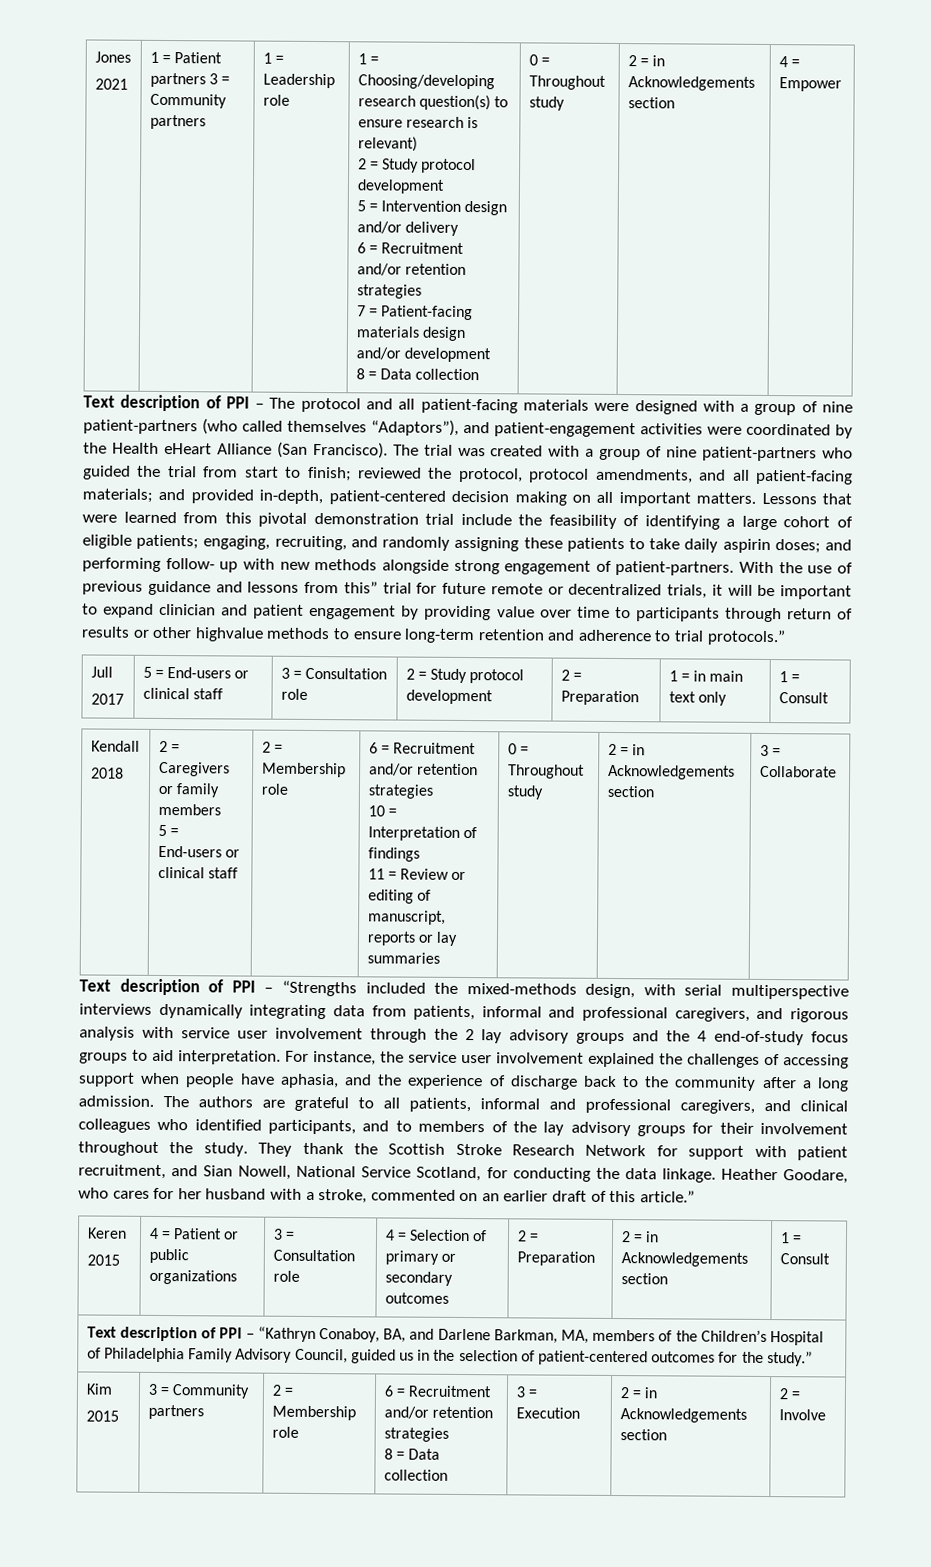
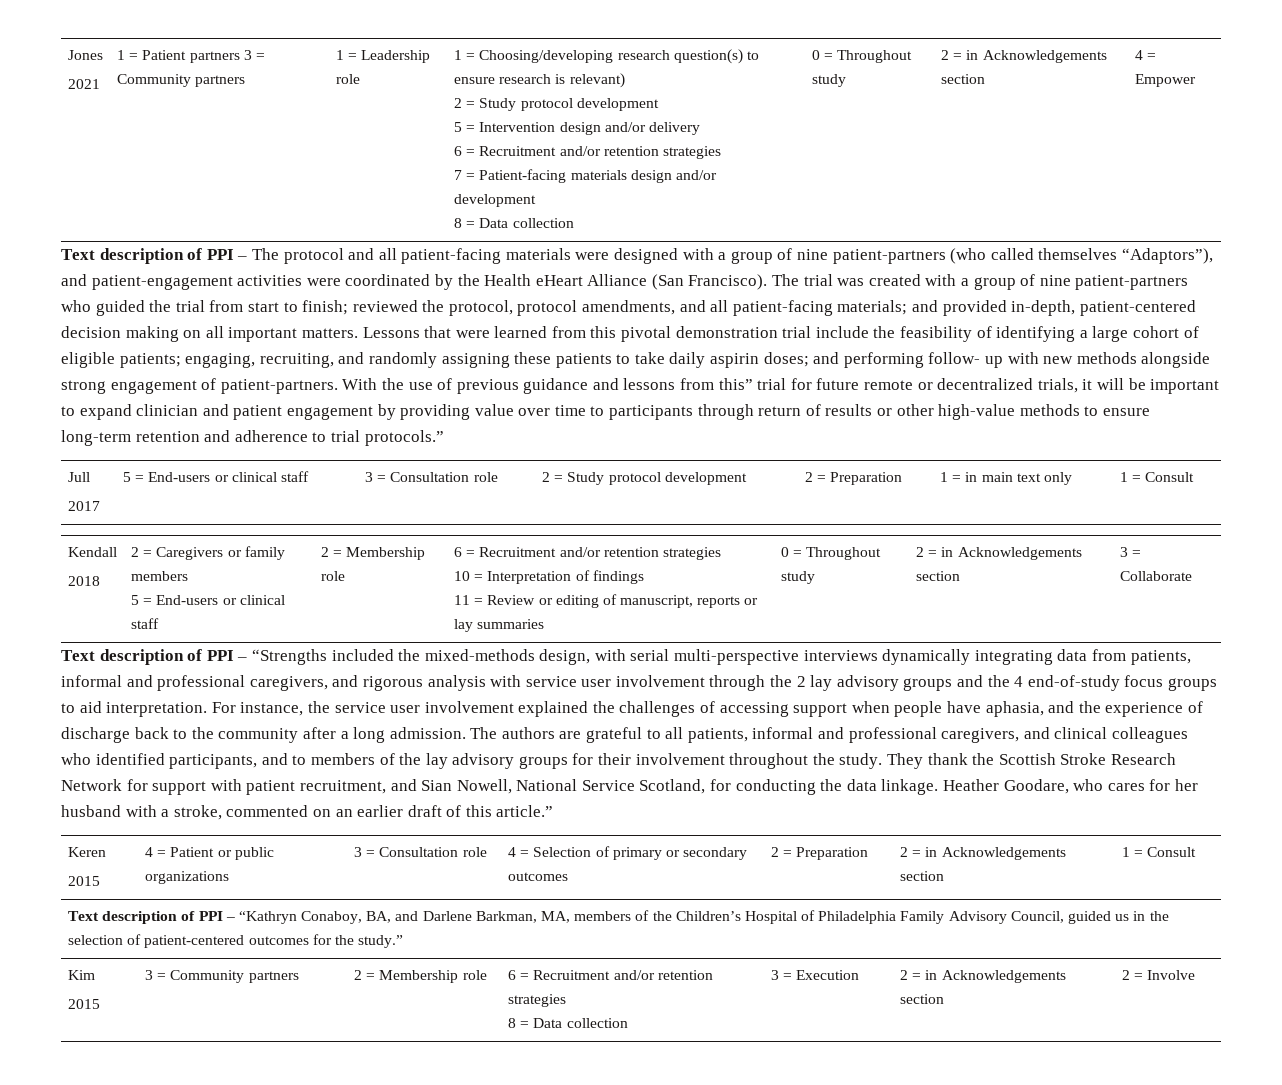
- With the use of previous guidance and lessons from this” trial for future remote or decentralized trials, it will be important to expand clinician and patient engagement by providing value over time to participants through return of results or other highvalue methods to ensure long-term retention and adherence to trial protocols.”
+ With the use of previous guidance and lessons from this” trial for future remote or decentralized trials, it will be important to expand clinician and patient engagement by providing value over time to participants through return of results or other high-value methods to ensure long-term retention and adherence to trial protocols.”
- Text description of PPI – “Strengths included the mixed-methods design, with serial multiperspective interviews dynamically integrating data from patients, informal and professional caregivers, and rigorous analysis with service user involvement through the 2 lay advisory groups and the 4 end-of-study focus groups to aid interpretation.
+ Text description of PPI – “Strengths included the mixed-methods design, with serial multi-perspective interviews dynamically integrating data from patients, informal and professional caregivers, and rigorous analysis with service user involvement through the 2 lay advisory groups and the 4 end-of-study focus groups to aid interpretation.

